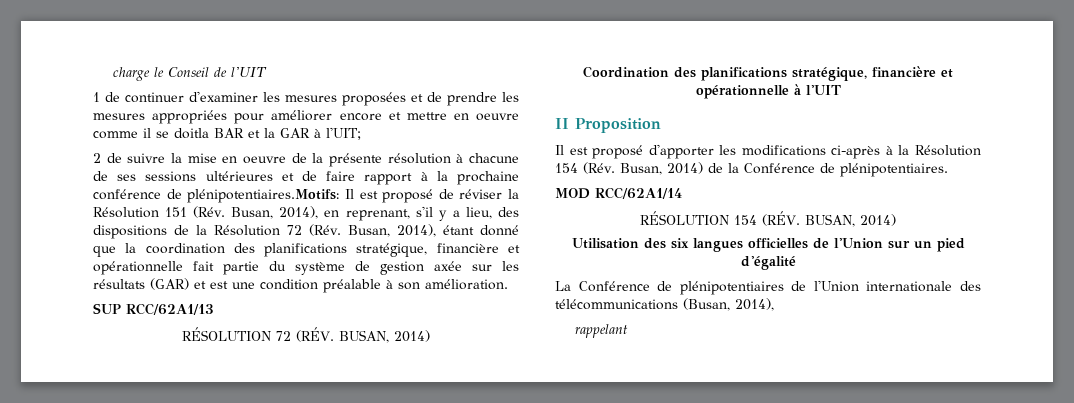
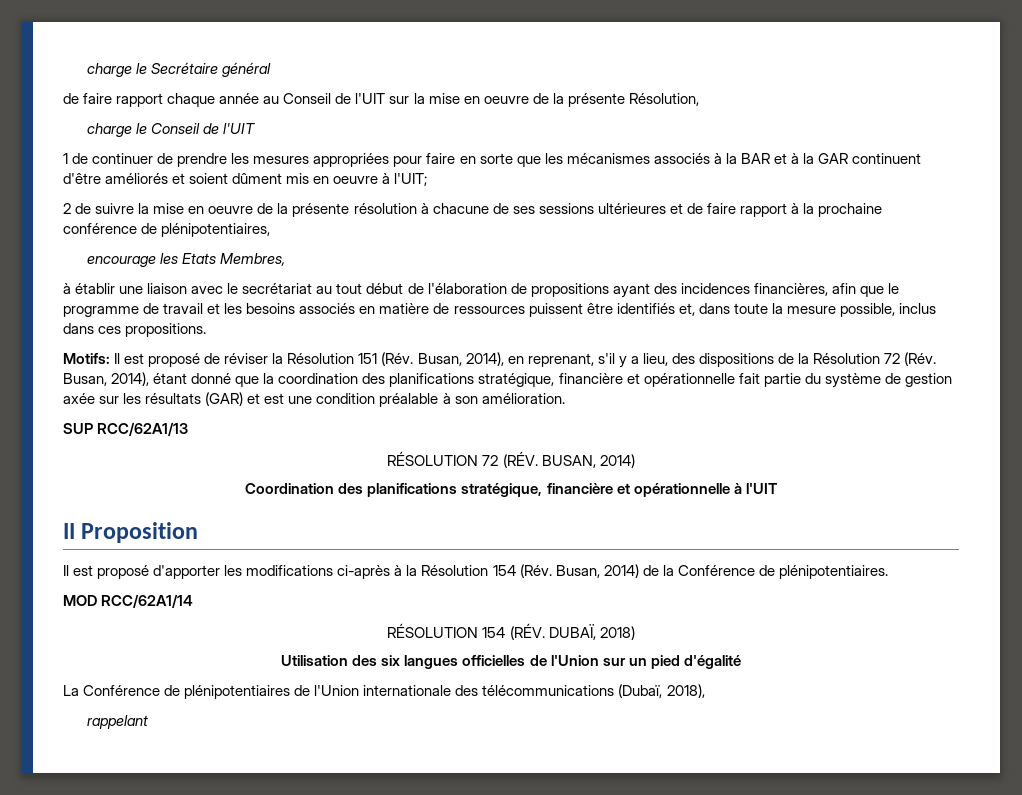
+ charge le Secrétaire général
+ de faire rapport chaque année au Conseil de l'UIT sur la mise en oeuvre de la présente Résolution,
- 1 de continuer d'examiner les mesures proposées et de prendre les mesures appropriées pour améliorer encore et mettre en oeuvre comme il se doitla BAR et la GAR à l'UIT;
+ 1 de continuer de prendre les mesures appropriées pour faire en sorte que les mécanismes associés à la BAR et à la GAR continuent d'être améliorés et soient dûment mis en oeuvre à l'UIT;
- 2 de suivre la mise en oeuvre de la présente résolution à chacune de ses sessions ultérieures et de faire rapport à la prochaine conférence de plénipotentiaires.Motifs:
+ 2 de suivre la mise en oeuvre de la présente résolution à chacune de ses sessions ultérieures et de faire rapport à la prochaine conférence de plénipotentiaires,
+ encourage les Etats Membres,
+ à établir une liaison avec le secrétariat au tout début de l'élaboration de propositions ayant des incidences financières, afin que le programme de travail et les besoins associés en matière de ressources puissent être identifiés et, dans toute la mesure possible, inclus dans ces propositions.
+ Motifs:
- RÉSOLUTION 154 (RÉV. BUSAN, 2014)
+ RÉSOLUTION 154 (RÉV. DUBAÏ, 2018)
- La Conférence de plénipotentiaires de l'Union internationale des télécommunications (Busan, 2014),
+ La Conférence de plénipotentiaires de l'Union internationale des télécommunications (Dubaï, 2018),

